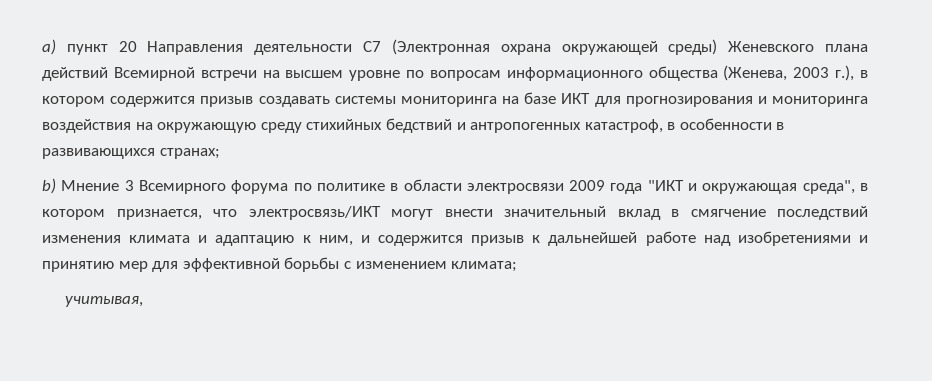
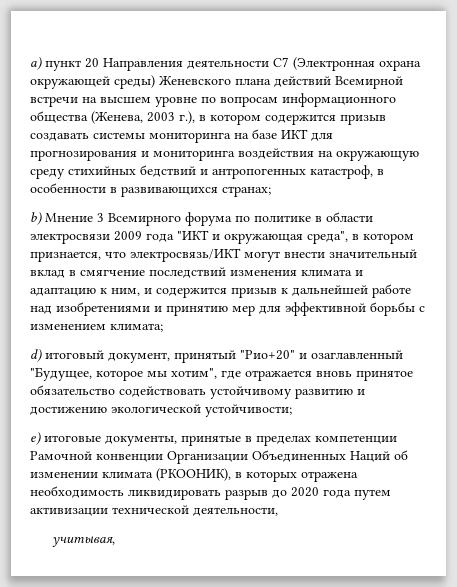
+ d) итоговый документ, принятый "Рио+20" и озаглавленный "Будущее, которое мы хотим", где отражается вновь принятое обязательство содействовать устойчивому развитию и достижению экологической устойчивости;
+ e) итоговые документы, принятые в пределах компетенции Рамочной конвенции Организации Объединенных Наций об изменении климата (РКООНИК), в которых отражена необходимость ликвидировать разрыв до 2020 года путем активизации технической деятельности,

